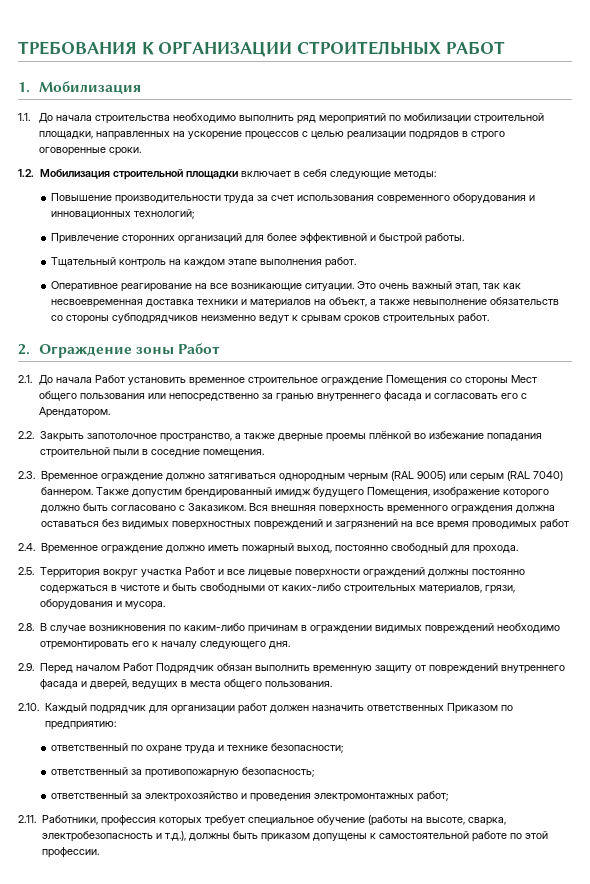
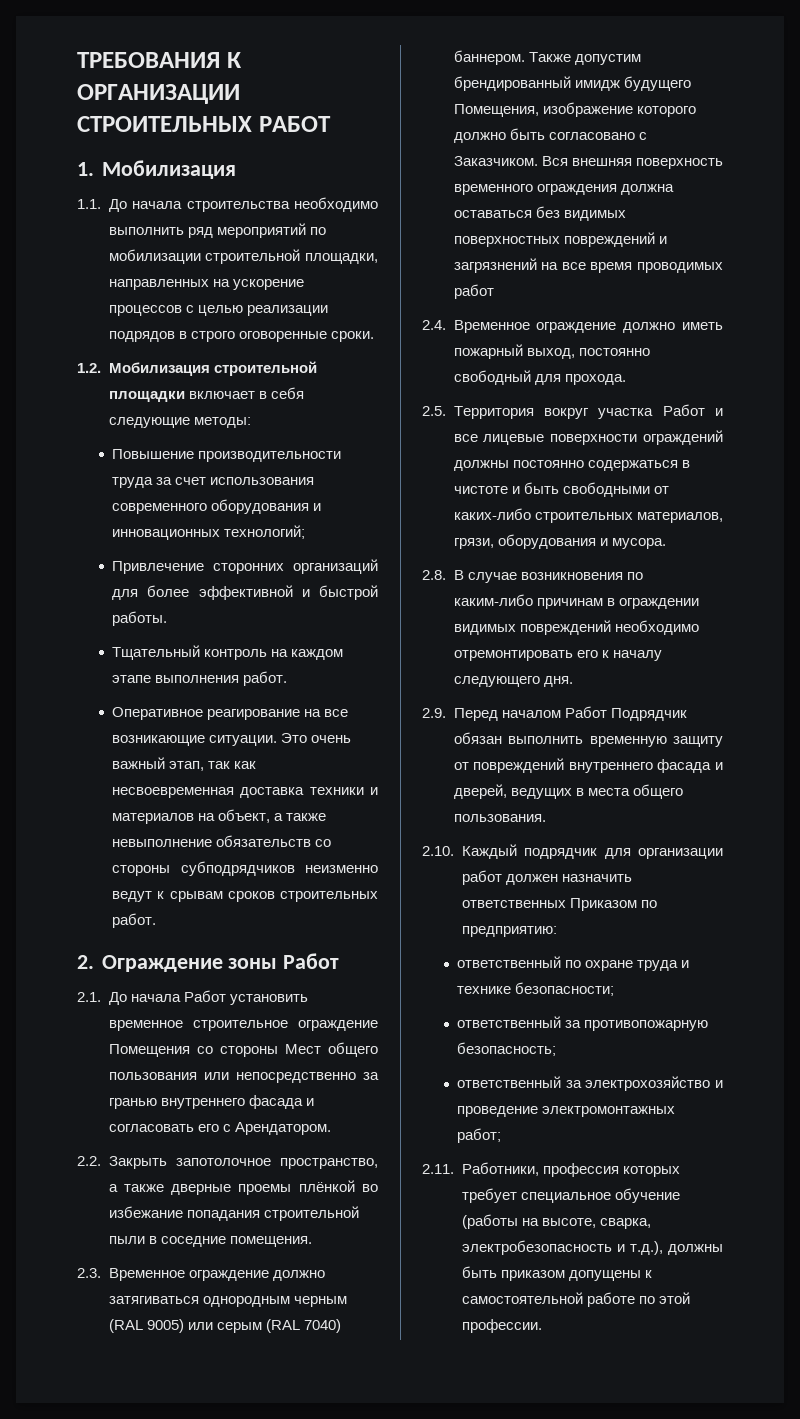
- Также допустим брендированный имидж будущего Помещения, изображение которого должно быть согласовано с Заказиком.
+ Также допустим брендированный имидж будущего Помещения, изображение которого должно быть согласовано с Заказчиком.
- ответственный за электрохозяйство и проведения электромонтажных работ;
+ ответственный за электрохозяйство и проведение электромонтажных работ;

